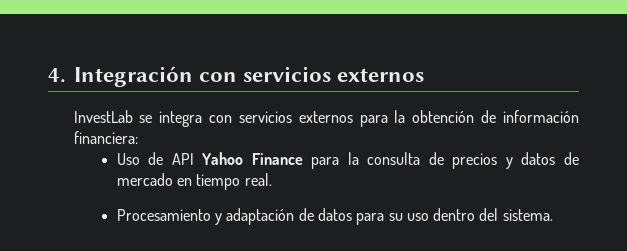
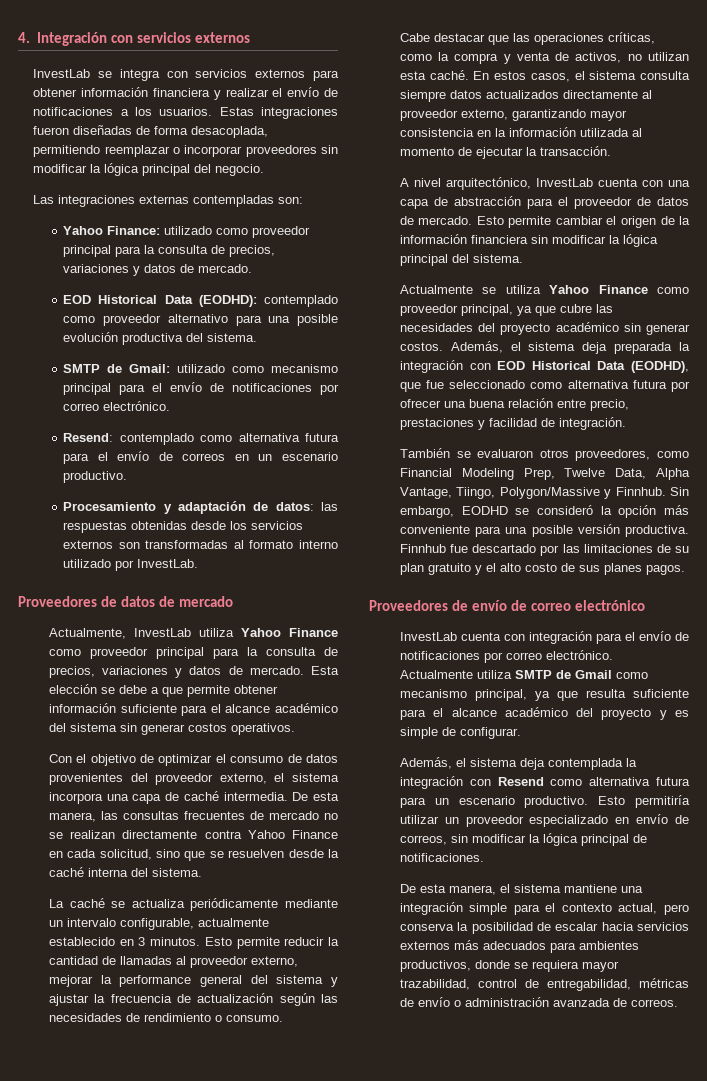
- InvestLab se integra con servicios externos para la obtención de información financiera:
- Uso de API Yahoo Finance para la consulta de precios y datos de mercado en tiempo real.
- Procesamiento y adaptación de datos para su uso dentro del sistema.
+ InvestLab se integra con servicios externos para obtener información financiera y realizar el envío de notificaciones a los usuarios. Estas integraciones fueron diseñadas de forma desacoplada, permitiendo reemplazar o incorporar proveedores sin modificar la lógica principal del negocio.
+ Las integraciones externas contempladas son:
+ Yahoo Finance: utilizado como proveedor principal para la consulta de precios, variaciones y datos de mercado.
+ EOD Historical Data (EODHD): contemplado como proveedor alternativo para una posible evolución productiva del sistema.
+ SMTP de Gmail: utilizado como mecanismo principal para el envío de notificaciones por correo electrónico.
+ Resend: contemplado como alternativa futura para el envío de correos en un escenario productivo.
+ Procesamiento y adaptación de datos: las respuestas obtenidas desde los servicios externos son transformadas al formato interno utilizado por InvestLab.
+ Proveedores de datos de mercado
+ Actualmente, InvestLab utiliza Yahoo Finance como proveedor principal para la consulta de precios, variaciones y datos de mercado. Esta elección se debe a que permite obtener información suficiente para el alcance académico del sistema sin generar costos operativos.
+ Con el objetivo de optimizar el consumo de datos provenientes del proveedor externo, el sistema incorpora una capa de caché intermedia. De esta manera, las consultas frecuentes de mercado no se realizan directamente contra Yahoo Finance en cada solicitud, sino que se resuelven desde la caché interna del sistema.
+ La caché se actualiza periódicamente mediante un intervalo configurable, actualmente establecido en 3 minutos. Esto permite reducir la cantidad de llamadas al proveedor externo, mejorar la performance general del sistema y ajustar la frecuencia de actualización según las necesidades de rendimiento o consumo.
+ Cabe destacar que las operaciones críticas, como la compra y venta de activos, no utilizan esta caché. En estos casos, el sistema consulta siempre datos actualizados directamente al proveedor externo, garantizando mayor consistencia en la información utilizada al momento de ejecutar la transacción.
+ A nivel arquitectónico, InvestLab cuenta con una capa de abstracción para el proveedor de datos de mercado. Esto permite cambiar el origen de la información financiera sin modificar la lógica principal del sistema.
+ Actualmente se utiliza Yahoo Finance como proveedor principal, ya que cubre las necesidades del proyecto académico sin generar costos. Además, el sistema deja preparada la integración con EOD Historical Data (EODHD), que fue seleccionado como alternativa futura por ofrecer una buena relación entre precio, prestaciones y facilidad de integración.
+ También se evaluaron otros proveedores, como Financial Modeling Prep, Twelve Data, Alpha Vantage, Tiingo, Polygon/Massive y Finnhub. Sin embargo, EODHD se consideró la opción más conveniente para una posible versión productiva. Finnhub fue descartado por las limitaciones de su plan gratuito y el alto costo de sus planes pagos.
+ Proveedores de envío de correo electrónico
+ InvestLab cuenta con integración para el envío de notificaciones por correo electrónico. Actualmente utiliza SMTP de Gmail como mecanismo principal, ya que resulta suficiente para el alcance académico del proyecto y es simple de configurar.
+ Además, el sistema deja contemplada la integración con Resend como alternativa futura para un escenario productivo. Esto permitiría utilizar un proveedor especializado en envío de correos, sin modificar la lógica principal de notificaciones.
+ De esta manera, el sistema mantiene una integración simple para el contexto actual, pero conserva la posibilidad de escalar hacia servicios externos más adecuados para ambientes productivos, donde se requiera mayor trazabilidad, control de entregabilidad, métricas de envío o administración avanzada de correos.

